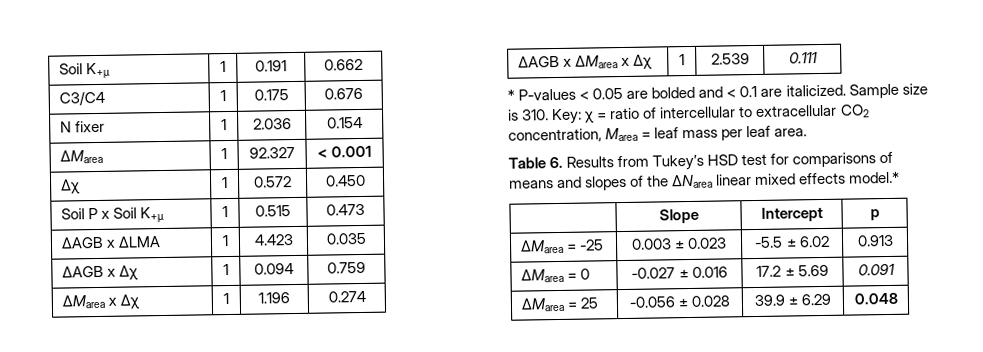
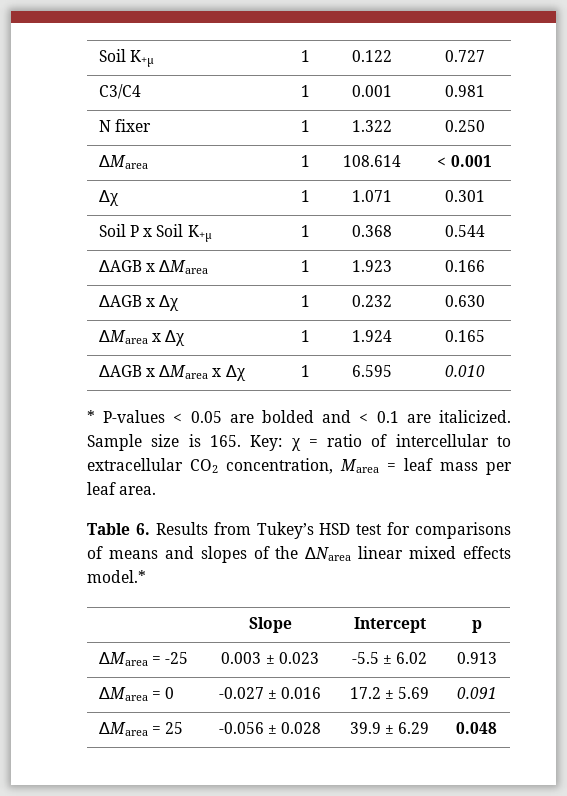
- Soil K+µ | 1 | 0.191 | 0.662
+ Soil K+µ | 1 | 0.122 | 0.727
- C3/C4 | 1 | 0.175 | 0.676
+ C3/C4 | 1 | 0.001 | 0.981
- N fixer | 1 | 2.036 | 0.154
- ∆Marea | 1 | 92.327 | < 0.001
+ N fixer | 1 | 1.322 | 0.250
+ ∆Marea | 1 | 108.614 | < 0.001
- ∆χ | 1 | 0.572 | 0.450
+ ∆χ | 1 | 1.071 | 0.301
- Soil P x Soil K+µ | 1 | 0.515 | 0.473
- ∆AGB x ∆LMA | 1 | 4.423 | 0.035
+ Soil P x Soil K+µ | 1 | 0.368 | 0.544
+ ∆AGB x ∆Marea | 1 | 1.923 | 0.166
- ∆AGB x ∆χ | 1 | 0.094 | 0.759
- ∆Marea x ∆χ | 1 | 1.196 | 0.274
+ ∆AGB x ∆χ | 1 | 0.232 | 0.630
+ ∆Marea x ∆χ | 1 | 1.924 | 0.165
- ∆AGB x ∆Marea x ∆χ | 1 | 2.539 | 0.111
+ ∆AGB x ∆Marea x ∆χ | 1 | 6.595 | 0.010
- Sample size is 310. Key: χ = ratio of intercellular to extracellular CO2 concentration, Marea = leaf mass per leaf area.
+ Sample size is 165. Key: χ = ratio of intercellular to extracellular CO2 concentration, Marea = leaf mass per leaf area.

